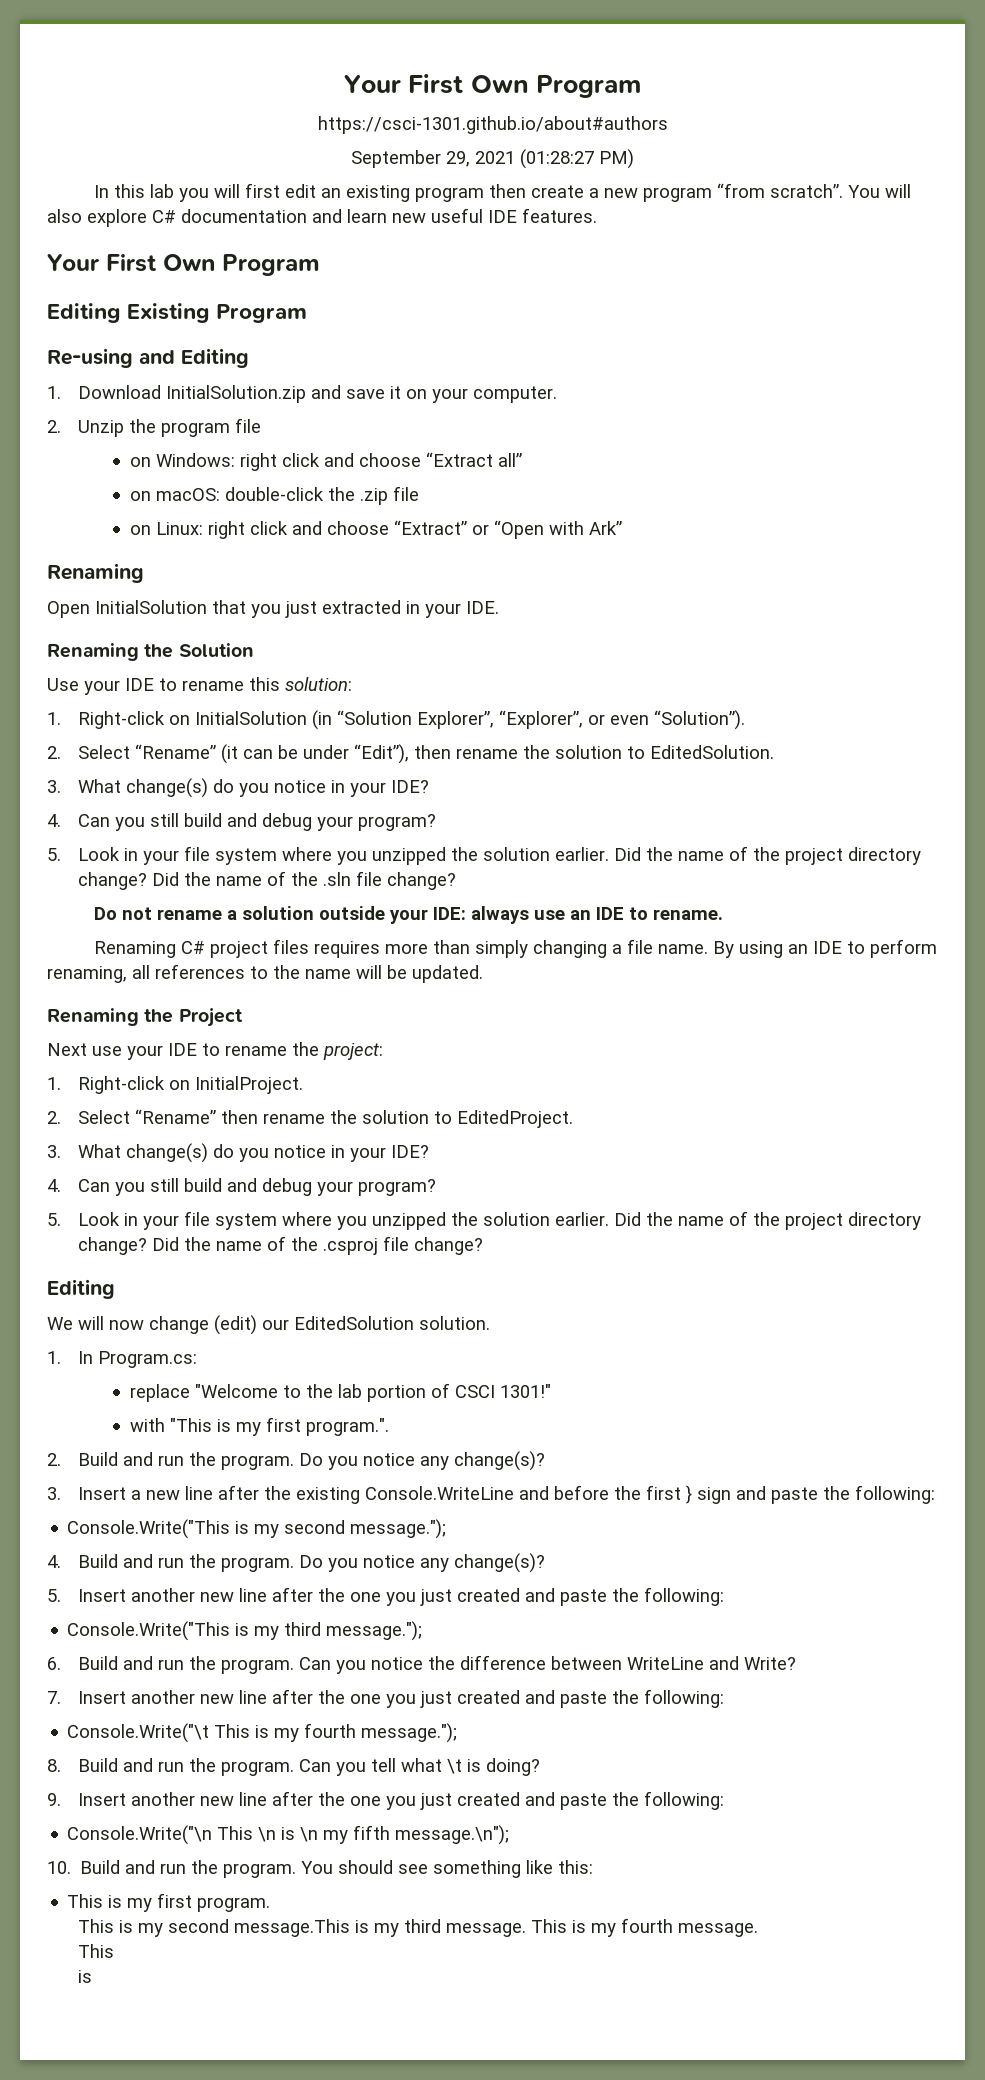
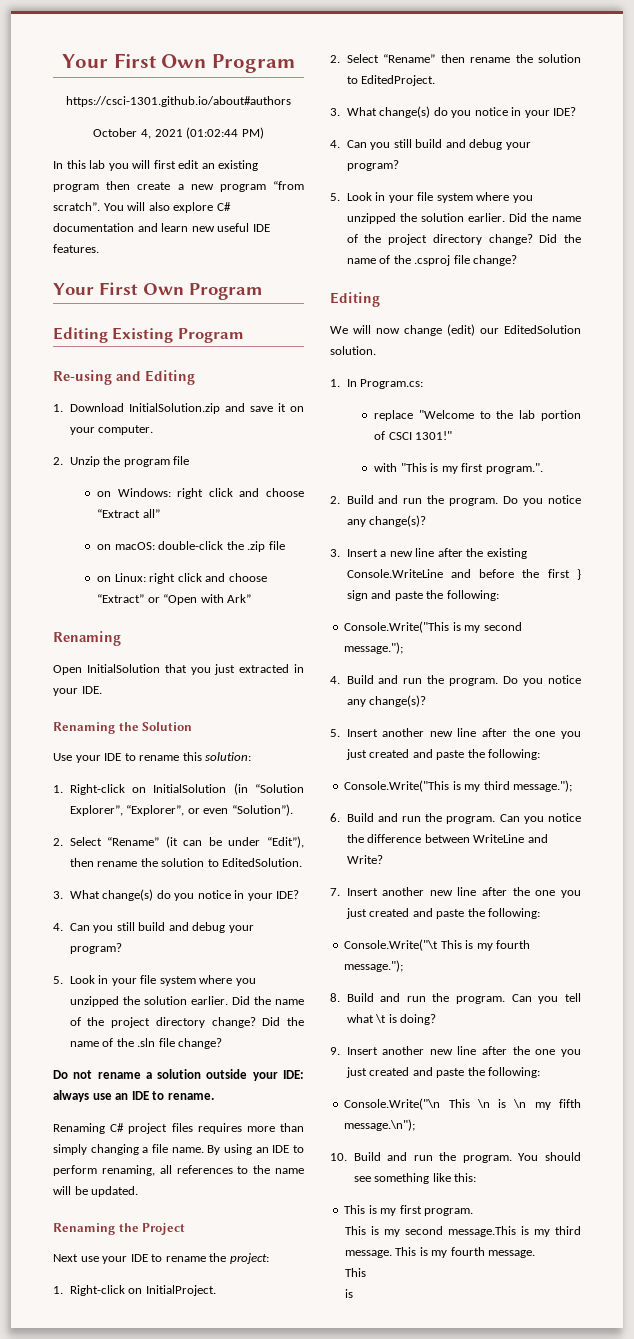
- September 29, 2021 (01:28:27 PM)
+ October 4, 2021 (01:02:44 PM)

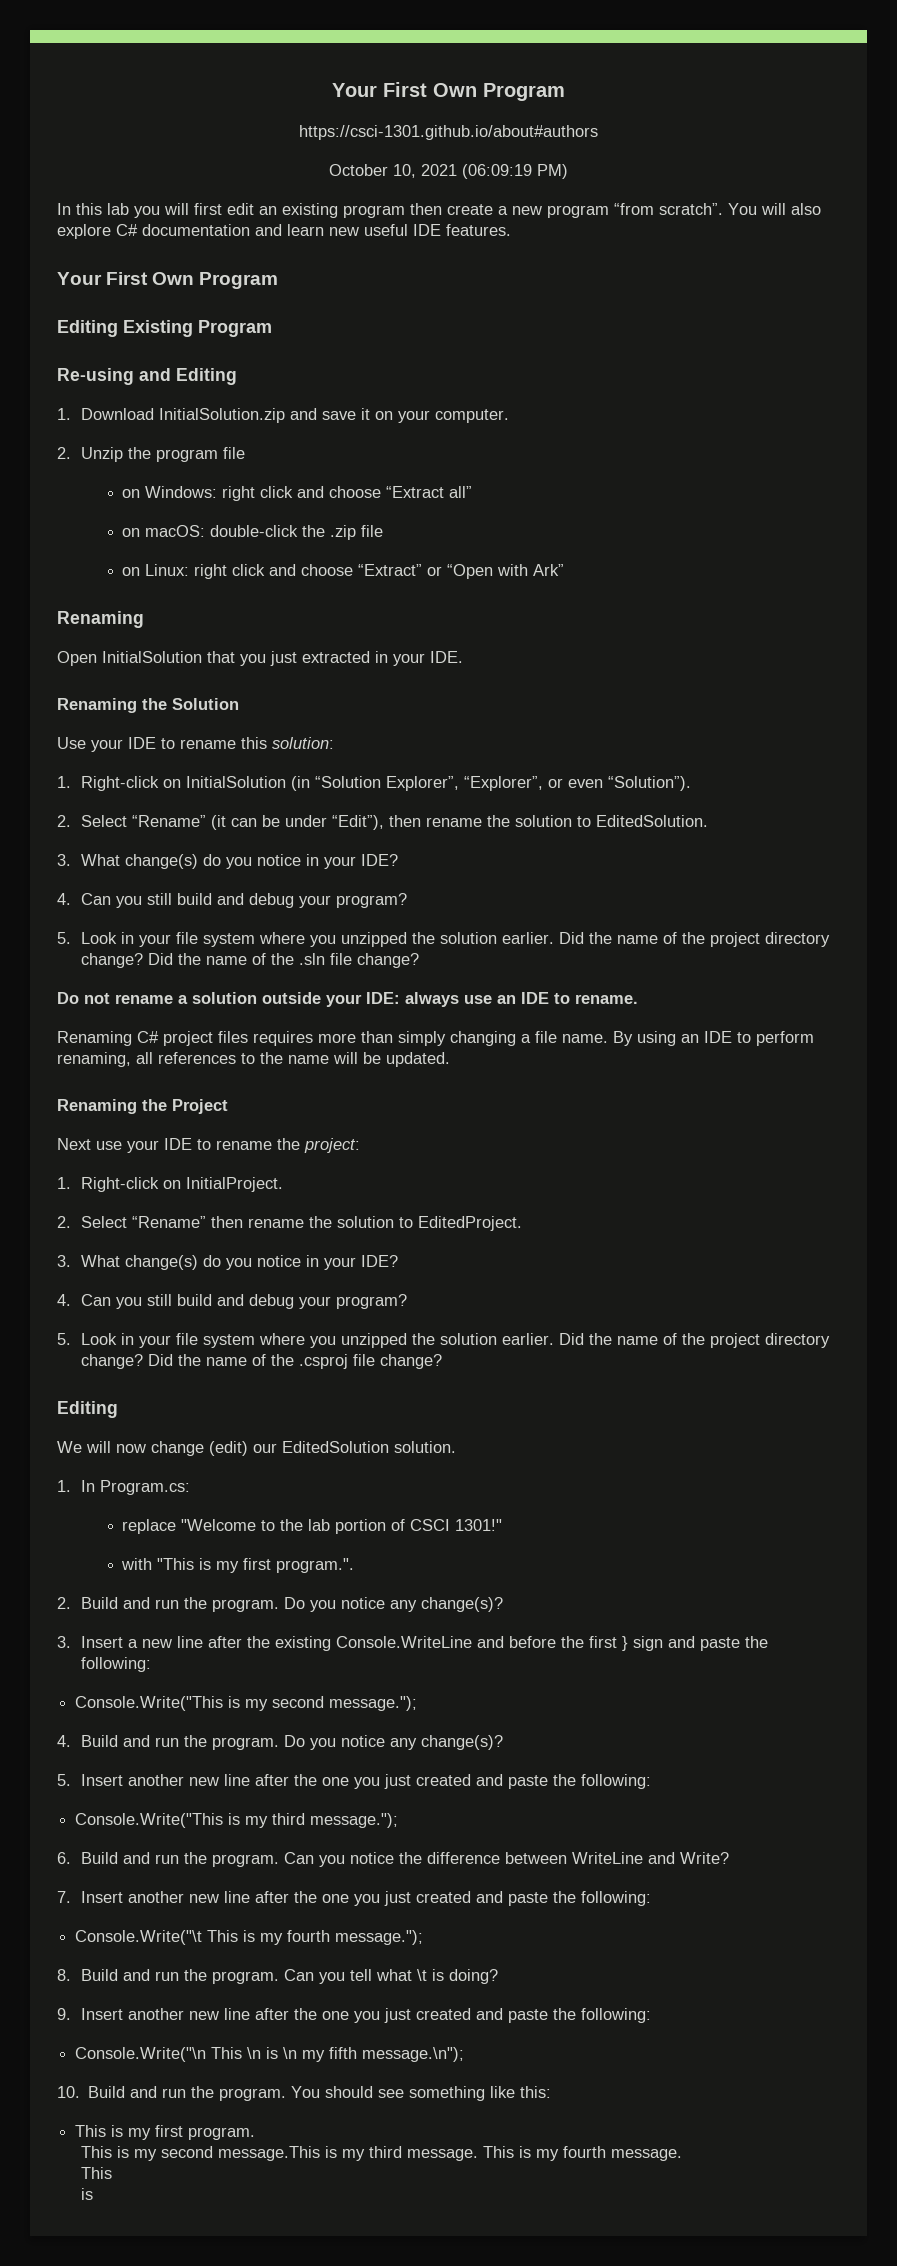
- October 4, 2021 (01:02:44 PM)
+ October 10, 2021 (06:09:19 PM)

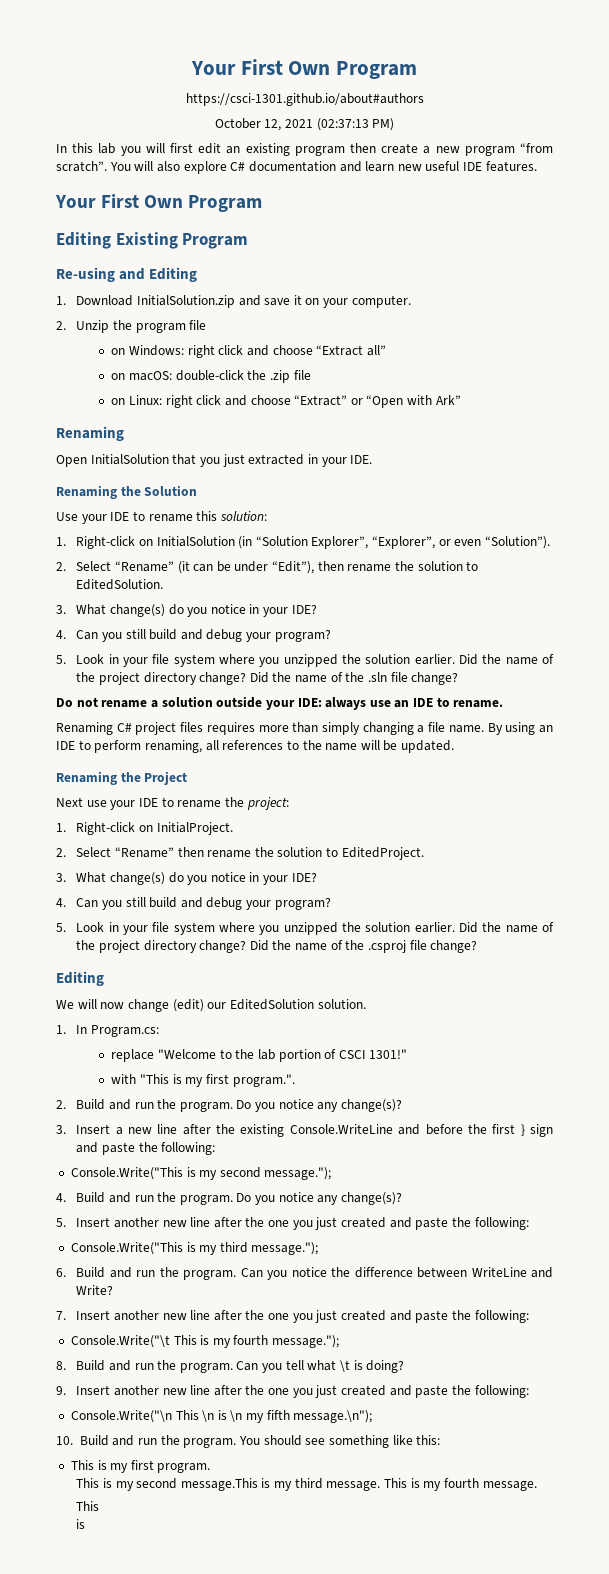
- October 10, 2021 (06:09:19 PM)
+ October 12, 2021 (02:37:13 PM)

